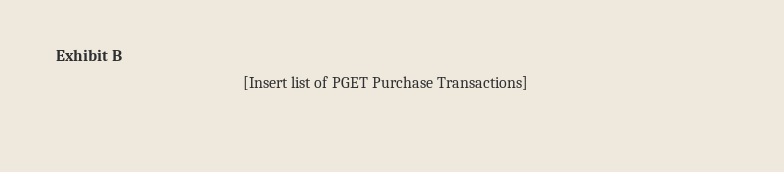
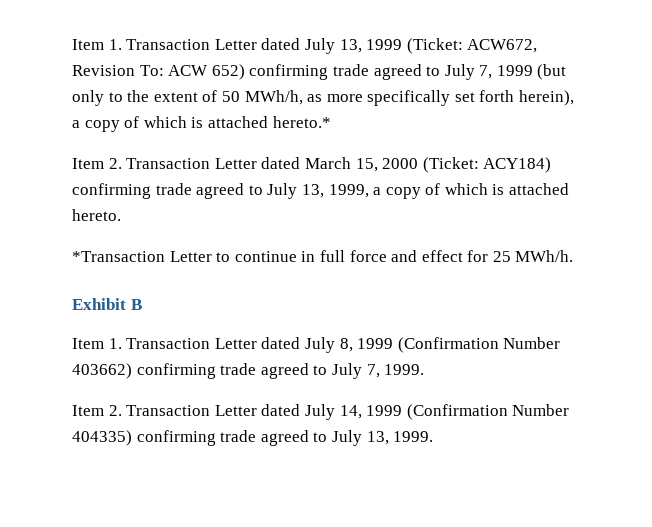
+ Item 1. Transaction Letter dated July 13, 1999 (Ticket: ACW672, Revision To: ACW 652) confirming trade agreed to July 7, 1999 (but only to the extent of 50 MWh/h, as more specifically set forth herein), a copy of which is attached hereto.*
+ Item 2. Transaction Letter dated March 15, 2000 (Ticket: ACY184) confirming trade agreed to July 13, 1999, a copy of which is attached hereto.
+ *Transaction Letter to continue in full force and effect for 25 MWh/h.
  Exhibit B
- [Insert list of PGET Purchase Transactions]
+ Item 1. Transaction Letter dated July 8, 1999 (Confirmation Number 403662) confirming trade agreed to July 7, 1999.
+ Item 2. Transaction Letter dated July 14, 1999 (Confirmation Number 404335) confirming trade agreed to July 13, 1999.

